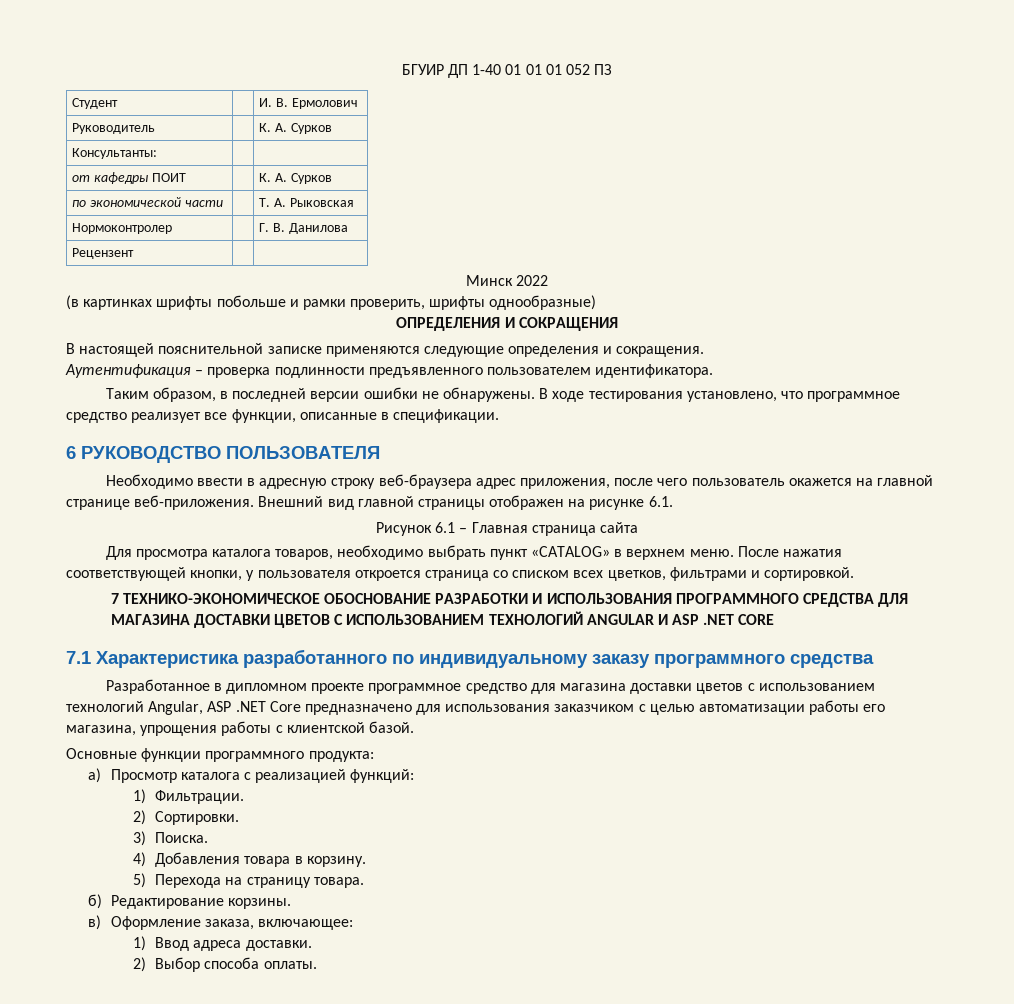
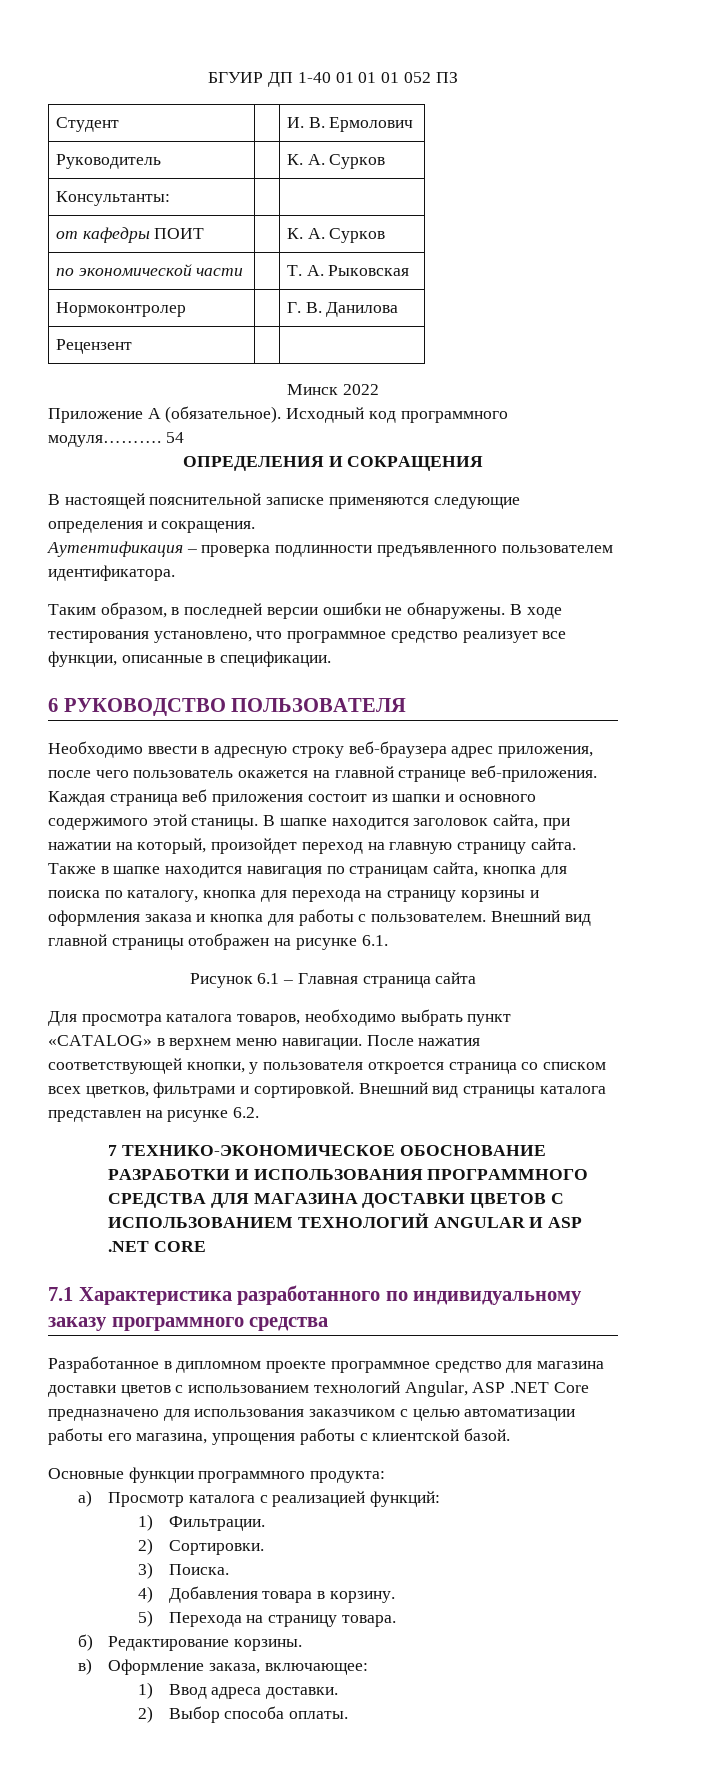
- (в картинках шрифты побольше и рамки проверить, шрифты однообразные)
+ Приложение А (обязательное). Исходный код программного модуля………. 54
+ Каждая страница веб приложения состоит из шапки и основного содержимого этой станицы. В шапке находится заголовок сайта, при нажатии на который, произойдет переход на главную страницу сайта. Также в шапке находится навигация по страницам сайта, кнопка для поиска по каталогу, кнопка для перехода на страницу корзины и оформления заказа и кнопка для работы с пользователем.
- Для просмотра каталога товаров, необходимо выбрать пункт «CATALOG» в верхнем меню.
+ Для просмотра каталога товаров, необходимо выбрать пункт «CATALOG» в верхнем меню навигации.
+ Внешний вид страницы каталога представлен на рисунке 6.2.

